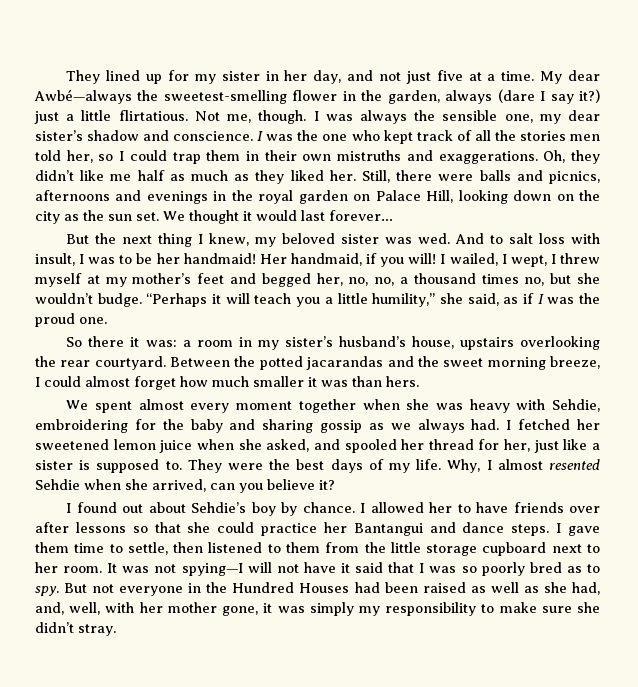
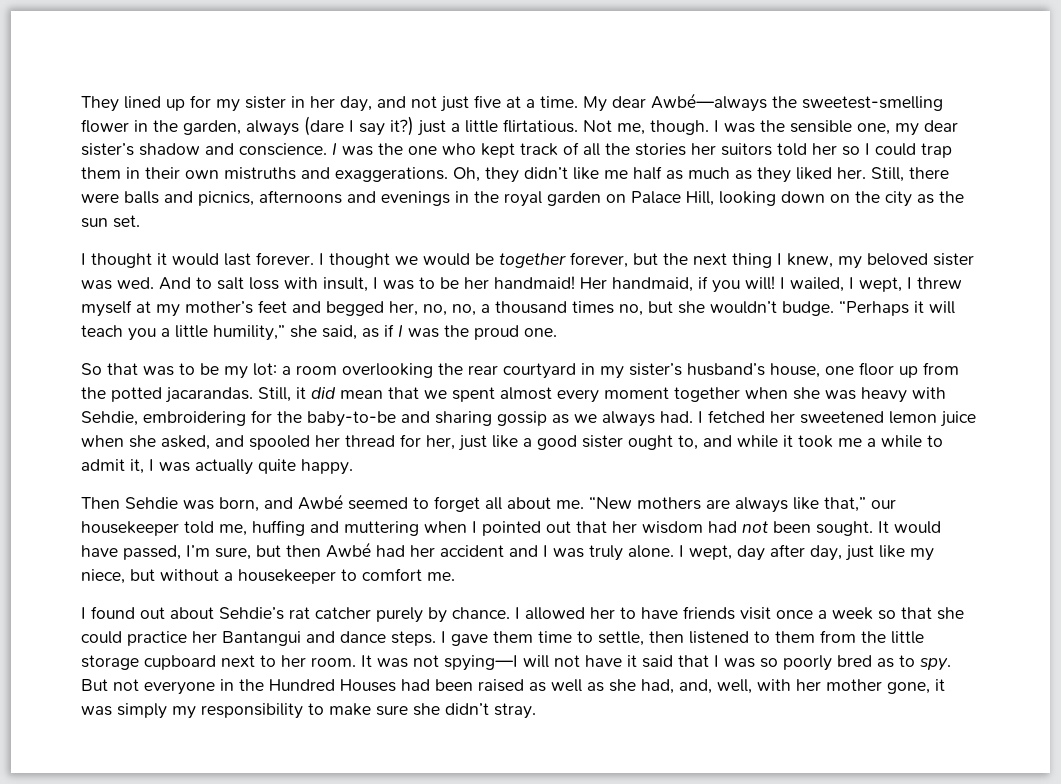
- I was always the sensible one, my dear sister’s shadow and conscience.
+ I was the sensible one, my dear sister’s shadow and conscience.
- I was the one who kept track of all the stories men told her, so I could trap them in their own mistruths and exaggerations.
+ I was the one who kept track of all the stories her suitors told her so I could trap them in their own mistruths and exaggerations.
- Still, there were balls and picnics, afternoons and evenings in the royal garden on Palace Hill, looking down on the city as the sun set. We thought it would last forever…
- But the next thing I knew, my beloved sister was wed.
+ Still, there were balls and picnics, afternoons and evenings in the royal garden on Palace Hill, looking down on the city as the sun set.
+ I thought it would last forever. I thought we would be together forever, but the next thing I knew, my beloved sister was wed.
- So there it was: a room in my sister’s husband’s house, upstairs overlooking the rear courtyard. Between the potted jacarandas and the sweet morning breeze, I could almost forget how much smaller it was than hers.
- We spent almost every moment together when she was heavy with Sehdie, embroidering for the baby and sharing gossip as we always had.
+ So that was to be my lot: a room overlooking the rear courtyard in my sister’s husband’s house, one floor up from the potted jacarandas. Still, it did mean that we spent almost every moment together when she was heavy with Sehdie, embroidering for the baby-to-be and sharing gossip as we always had.
- I fetched her sweetened lemon juice when she asked, and spooled her thread for her, just like a sister is supposed to. They were the best days of my life. Why, I almost resented Sehdie when she arrived, can you believe it?
+ I fetched her sweetened lemon juice when she asked, and spooled her thread for her, just like a good sister ought to, and while it took me a while to admit it, I was actually quite happy.
+ Then Sehdie was born, and Awbé seemed to forget all about me. “New mothers are always like that,” our housekeeper told me, huffing and muttering when I pointed out that her wisdom had not been sought. It would have passed, I’m sure, but then Awbé had her accident and I was truly alone. I wept, day after day, just like my niece, but without a housekeeper to comfort me.
- I found out about Sehdie’s boy by chance.
+ I found out about Sehdie’s rat catcher purely by chance.
- I allowed her to have friends over after lessons so that she could practice her Bantangui and dance steps.
+ I allowed her to have friends visit once a week so that she could practice her Bantangui and dance steps.

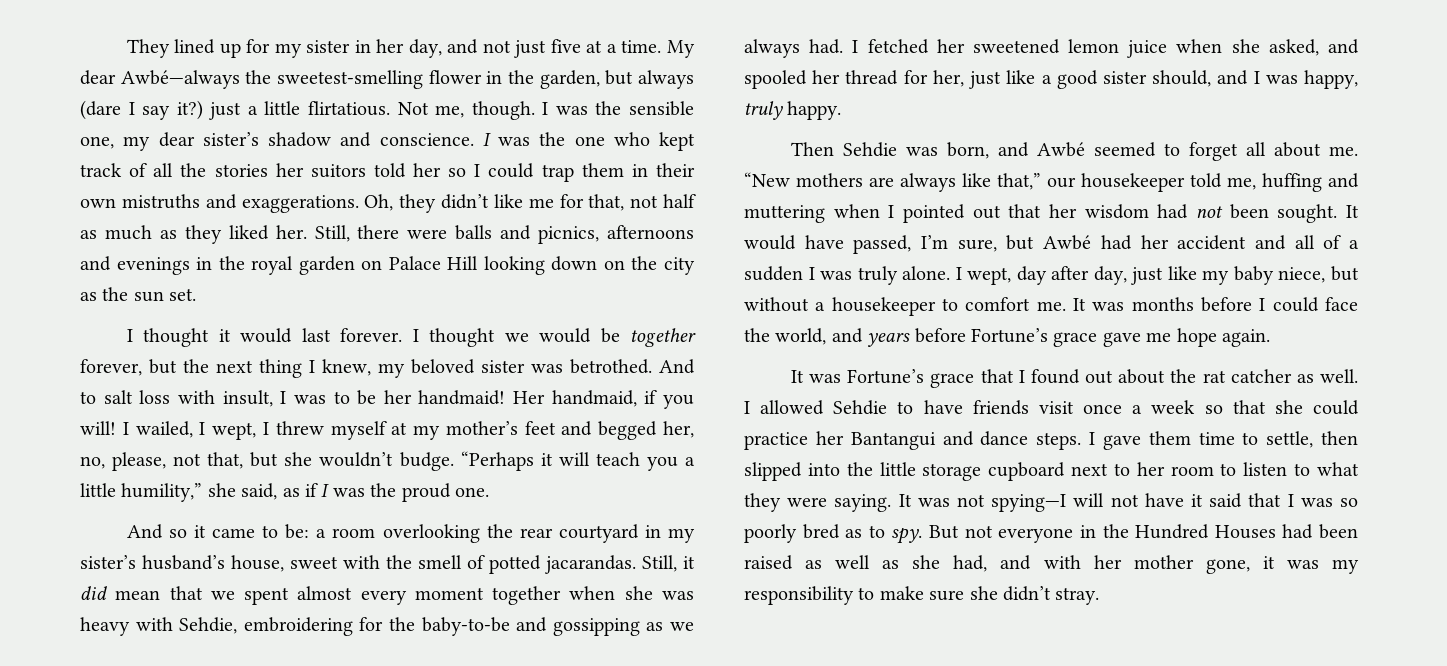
- My dear Awbé—always the sweetest-smelling flower in the garden, always (dare I say it?) just a little flirtatious.
+ My dear Awbé—always the sweetest-smelling flower in the garden, but always (dare I say it?) just a little flirtatious.
- Oh, they didn’t like me half as much as they liked her.
+ Oh, they didn’t like me for that, not half as much as they liked her.
- Still, there were balls and picnics, afternoons and evenings in the royal garden on Palace Hill, looking down on the city as the sun set.
+ Still, there were balls and picnics, afternoons and evenings in the royal garden on Palace Hill looking down on the city as the sun set.
- I thought we would be together forever, but the next thing I knew, my beloved sister was wed.
+ I thought we would be together forever, but the next thing I knew, my beloved sister was betrothed.
- I wailed, I wept, I threw myself at my mother’s feet and begged her, no, no, a thousand times no, but she wouldn’t budge.
+ I wailed, I wept, I threw myself at my mother’s feet and begged her, no, please, not that, but she wouldn’t budge.
- So that was to be my lot: a room overlooking the rear courtyard in my sister’s husband’s house, one floor up from the potted jacarandas.
+ And so it came to be: a room overlooking the rear courtyard in my sister’s husband’s house, sweet with the smell of potted jacarandas.
- Still, it did mean that we spent almost every moment together when she was heavy with Sehdie, embroidering for the baby-to-be and sharing gossip as we always had.
+ Still, it did mean that we spent almost every moment together when she was heavy with Sehdie, embroidering for the baby-to-be and gossipping as we always had.
- I fetched her sweetened lemon juice when she asked, and spooled her thread for her, just like a good sister ought to, and while it took me a while to admit it, I was actually quite happy.
+ I fetched her sweetened lemon juice when she asked, and spooled her thread for her, just like a good sister should, and I was happy, truly happy.
- It would have passed, I’m sure, but then Awbé had her accident and I was truly alone.
+ It would have passed, I’m sure, but Awbé had her accident and all of a sudden I was truly alone.
- I wept, day after day, just like my niece, but without a housekeeper to comfort me.
- I found out about Sehdie’s rat catcher purely by chance.
+ I wept, day after day, just like my baby niece, but without a housekeeper to comfort me. It was months before I could face the world, and years before Fortune’s grace gave me hope again.
+ It was Fortune’s grace that I found out about the rat catcher as well.
- I allowed her to have friends visit once a week so that she could practice her Bantangui and dance steps.
+ I allowed Sehdie to have friends visit once a week so that she could practice her Bantangui and dance steps.
- I gave them time to settle, then listened to them from the little storage cupboard next to her room.
+ I gave them time to settle, then slipped into the little storage cupboard next to her room to listen to what they were saying.
- But not everyone in the Hundred Houses had been raised as well as she had, and, well, with her mother gone, it was simply my responsibility to make sure she didn’t stray.
+ But not everyone in the Hundred Houses had been raised as well as she had, and with her mother gone, it was my responsibility to make sure she didn’t stray.

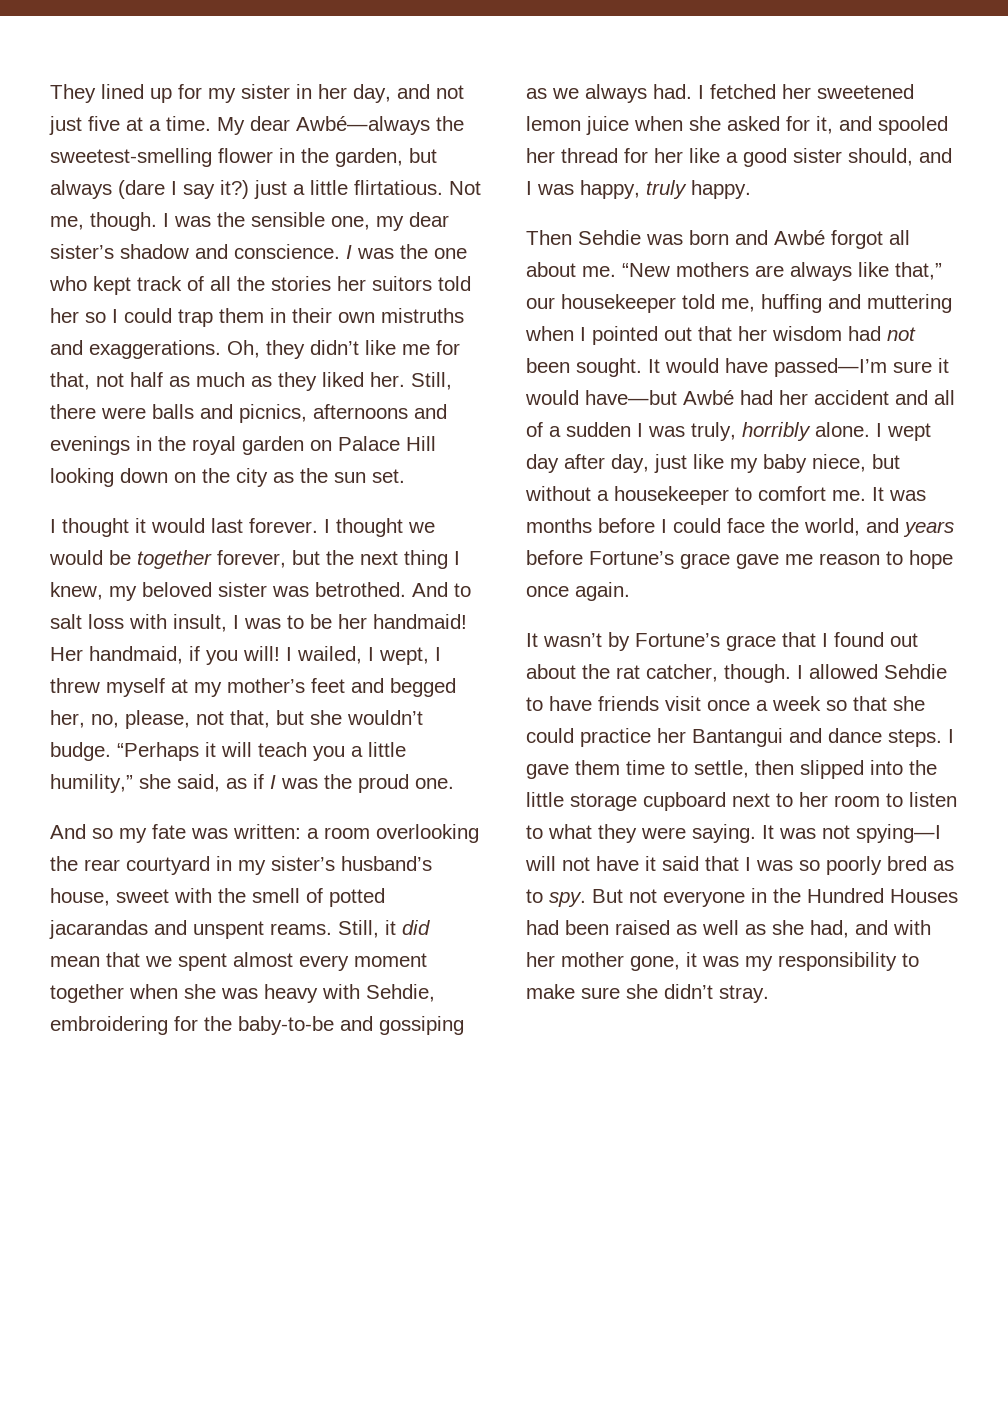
- And so it came to be: a room overlooking the rear courtyard in my sister’s husband’s house, sweet with the smell of potted jacarandas.
+ And so my fate was written: a room overlooking the rear courtyard in my sister’s husband’s house, sweet with the smell of potted jacarandas and unspent reams.
- Still, it did mean that we spent almost every moment together when she was heavy with Sehdie, embroidering for the baby-to-be and gossipping as we always had.
+ Still, it did mean that we spent almost every moment together when she was heavy with Sehdie, embroidering for the baby-to-be and gossiping as we always had.
- I fetched her sweetened lemon juice when she asked, and spooled her thread for her, just like a good sister should, and I was happy, truly happy.
+ I fetched her sweetened lemon juice when she asked for it, and spooled her thread for her like a good sister should, and I was happy, truly happy.
- Then Sehdie was born, and Awbé seemed to forget all about me.
+ Then Sehdie was born and Awbé forgot all about me.
- It would have passed, I’m sure, but Awbé had her accident and all of a sudden I was truly alone.
+ It would have passed—I’m sure it would have—but Awbé had her accident and all of a sudden I was truly, horribly alone.
- I wept, day after day, just like my baby niece, but without a housekeeper to comfort me.
+ I wept day after day, just like my baby niece, but without a housekeeper to comfort me.
- It was months before I could face the world, and years before Fortune’s grace gave me hope again.
+ It was months before I could face the world, and years before Fortune’s grace gave me reason to hope once again.
- It was Fortune’s grace that I found out about the rat catcher as well.
+ It wasn’t by Fortune’s grace that I found out about the rat catcher, though.

